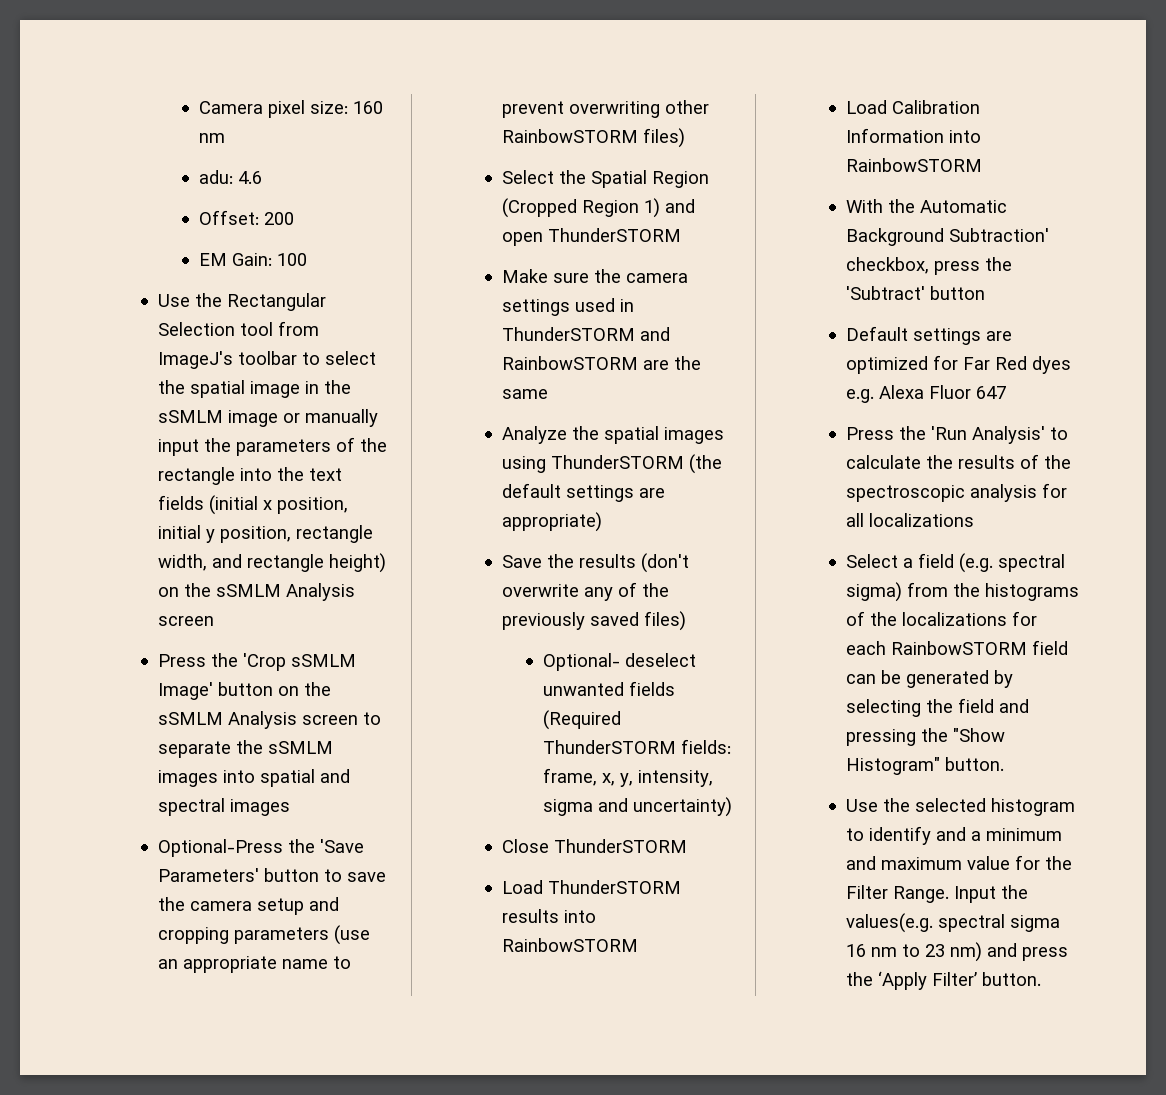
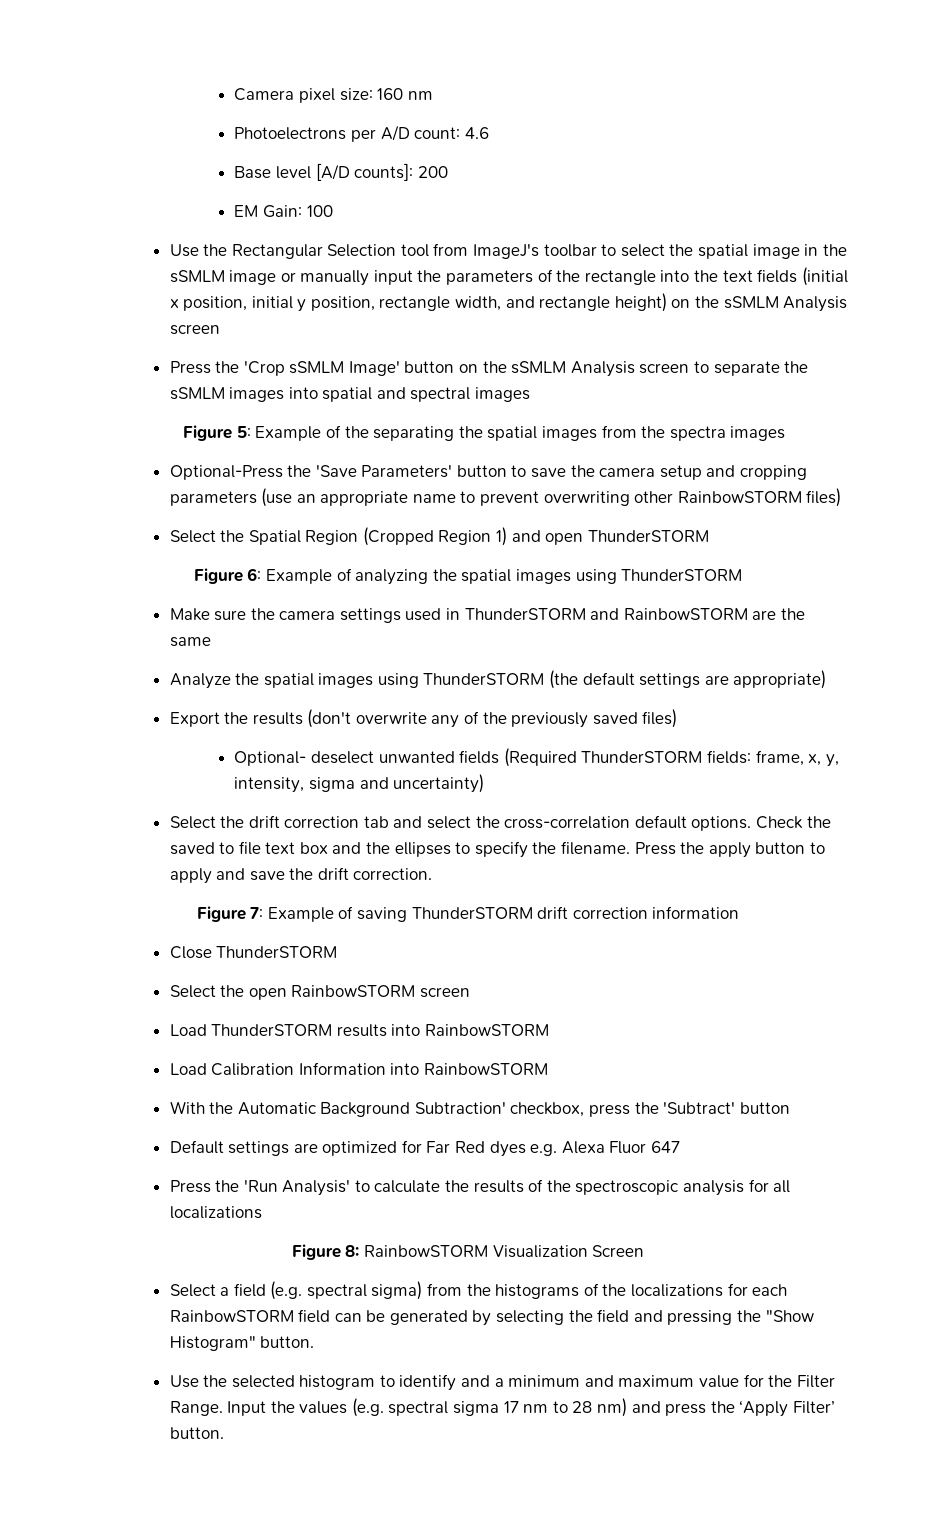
- adu: 4.6
- Offset: 200
+ Photoelectrons per A/D count: 4.6
+ Base level [A/D counts]: 200
+ Figure 5: Example of the separating the spatial images from the spectra images
+ Figure 6: Example of analyzing the spatial images using ThunderSTORM
- Save the results (don't overwrite any of the previously saved files)
+ Export the results (don't overwrite any of the previously saved files)
+ Select the drift correction tab and select the cross-correlation default options. Check the saved to file text box and the ellipses to specify the filename. Press the apply button to apply and save the drift correction.
+ Figure 7: Example of saving ThunderSTORM drift correction information
  Close ThunderSTORM
+ Select the open RainbowSTORM screen
+ Figure 8: RainbowSTORM Visualization Screen
- Input the values(e.g. spectral sigma 16 nm to 23 nm) and press the ‘Apply Filter’ button.
+ Input the values (e.g. spectral sigma 17 nm to 28 nm) and press the ‘Apply Filter’ button.

